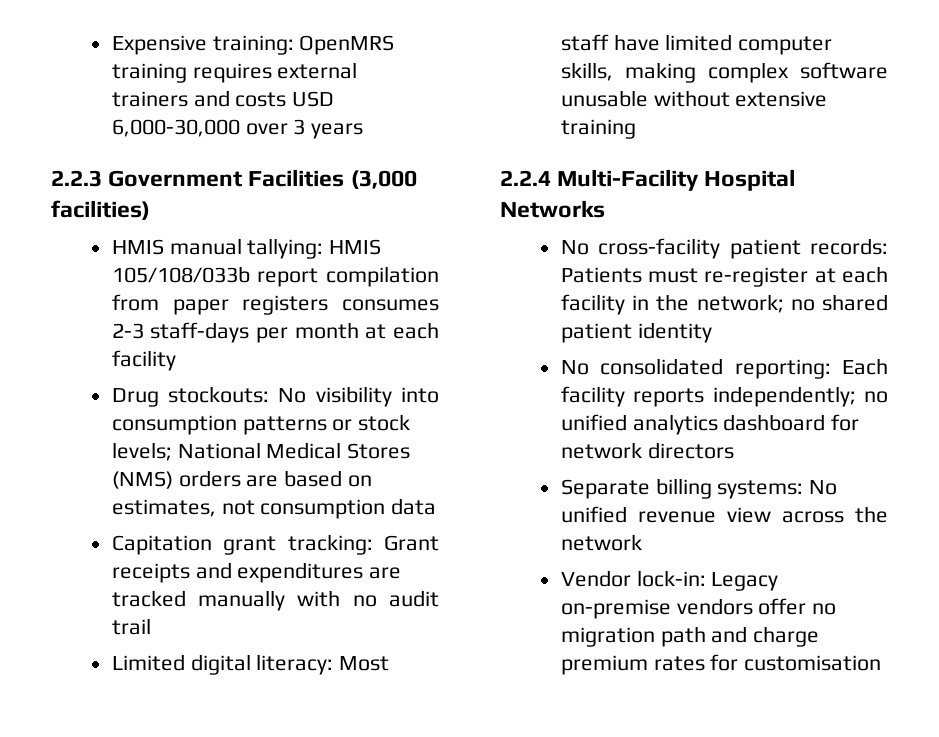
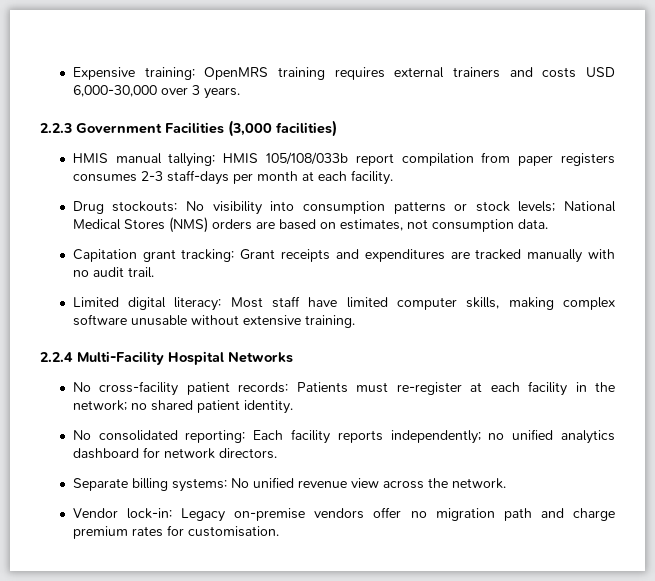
- Expensive training: OpenMRS training requires external trainers and costs USD 6,000-30,000 over 3 years
+ Expensive training: OpenMRS training requires external trainers and costs USD 6,000-30,000 over 3 years.
- HMIS manual tallying: HMIS 105/108/033b report compilation from paper registers consumes 2-3 staff-days per month at each facility
+ HMIS manual tallying: HMIS 105/108/033b report compilation from paper registers consumes 2-3 staff-days per month at each facility.
- Drug stockouts: No visibility into consumption patterns or stock levels; National Medical Stores (NMS) orders are based on estimates, not consumption data
+ Drug stockouts: No visibility into consumption patterns or stock levels; National Medical Stores (NMS) orders are based on estimates, not consumption data.
- Capitation grant tracking: Grant receipts and expenditures are tracked manually with no audit trail
+ Capitation grant tracking: Grant receipts and expenditures are tracked manually with no audit trail.
- Limited digital literacy: Most staff have limited computer skills, making complex software unusable without extensive training
+ Limited digital literacy: Most staff have limited computer skills, making complex software unusable without extensive training.
- No cross-facility patient records: Patients must re-register at each facility in the network; no shared patient identity
+ No cross-facility patient records: Patients must re-register at each facility in the network; no shared patient identity.
- No consolidated reporting: Each facility reports independently; no unified analytics dashboard for network directors
+ No consolidated reporting: Each facility reports independently; no unified analytics dashboard for network directors.
- Separate billing systems: No unified revenue view across the network
+ Separate billing systems: No unified revenue view across the network.
- Vendor lock-in: Legacy on-premise vendors offer no migration path and charge premium rates for customisation
+ Vendor lock-in: Legacy on-premise vendors offer no migration path and charge premium rates for customisation.

